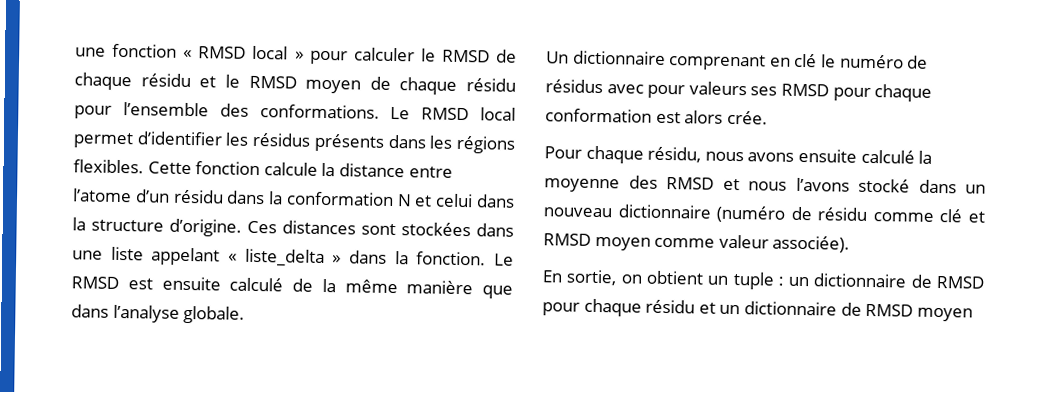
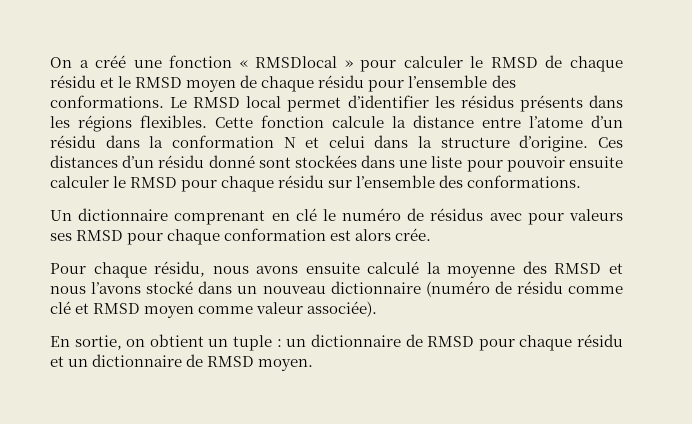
- une fonction « RMSD local » pour calculer le RMSD de chaque résidu et le RMSD moyen de chaque résidu pour l’ensemble des conformations.
+ On a créé une fonction « RMSDlocal » pour calculer le RMSD de chaque résidu et le RMSD moyen de chaque résidu pour l’ensemble des conformations.
- Ces distances sont stockées dans une liste appelant « liste_delta » dans la fonction. Le RMSD est ensuite calculé de la même manière que dans l’analyse globale.
+ Ces distances d’un résidu donné sont stockées dans une liste pour pouvoir ensuite calculer le RMSD pour chaque résidu sur l’ensemble des conformations.
- En sortie, on obtient un tuple : un dictionnaire de RMSD pour chaque résidu et un dictionnaire de RMSD moyen
+ En sortie, on obtient un tuple : un dictionnaire de RMSD pour chaque résidu et un dictionnaire de RMSD moyen.

